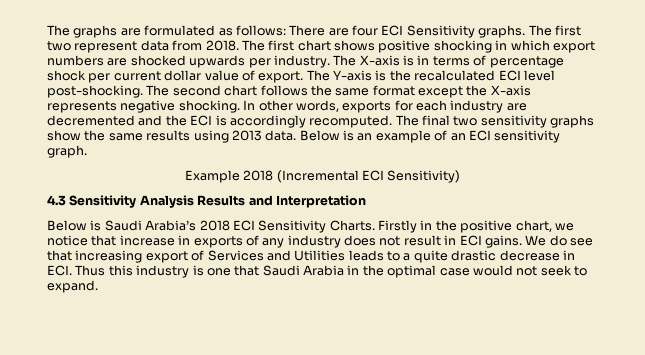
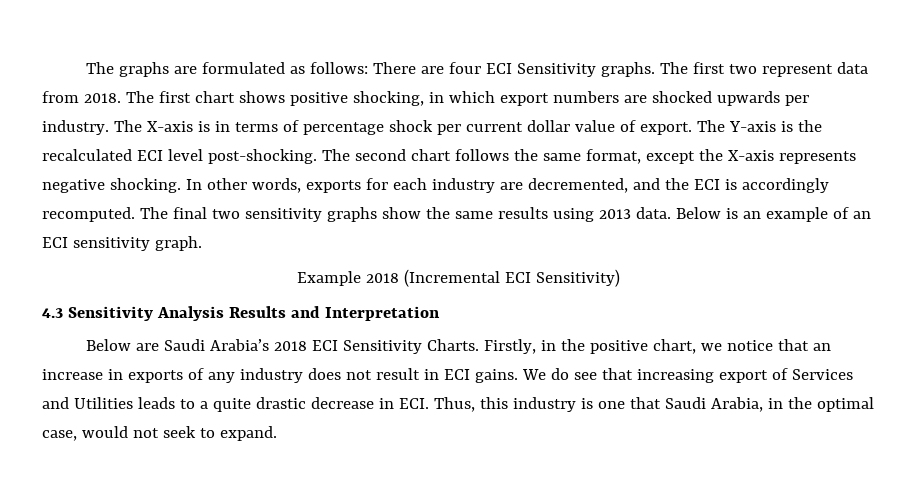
- The first chart shows positive shocking in which export numbers are shocked upwards per industry.
+ The first chart shows positive shocking, in which export numbers are shocked upwards per industry.
- The second chart follows the same format except the X-axis represents negative shocking.
+ The second chart follows the same format, except the X-axis represents negative shocking.
- In other words, exports for each industry are decremented and the ECI is accordingly recomputed.
+ In other words, exports for each industry are decremented, and the ECI is accordingly recomputed.
- Below is Saudi Arabia’s 2018 ECI Sensitivity Charts.
+ Below are Saudi Arabia’s 2018 ECI Sensitivity Charts.
- Firstly in the positive chart, we notice that increase in exports of any industry does not result in ECI gains.
+ Firstly, in the positive chart, we notice that an increase in exports of any industry does not result in ECI gains.
- We do see that increasing export of Services and Utilities leads to a quite drastic decrease in ECI. Thus this industry is one that Saudi Arabia in the optimal case would not seek to expand.
+ We do see that increasing export of Services and Utilities leads to a quite drastic decrease in ECI. Thus, this industry is one that Saudi Arabia, in the optimal case, would not seek to expand.

